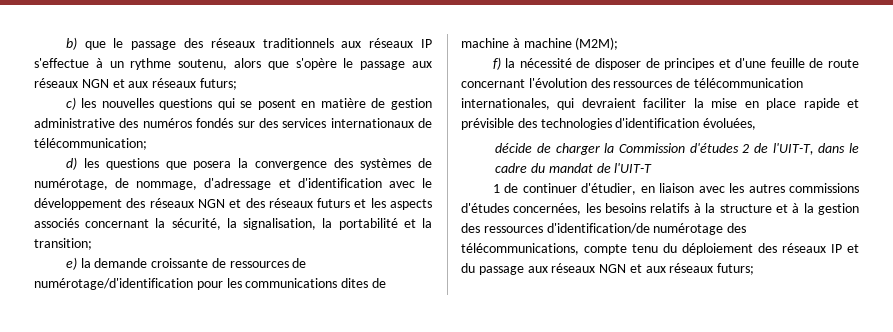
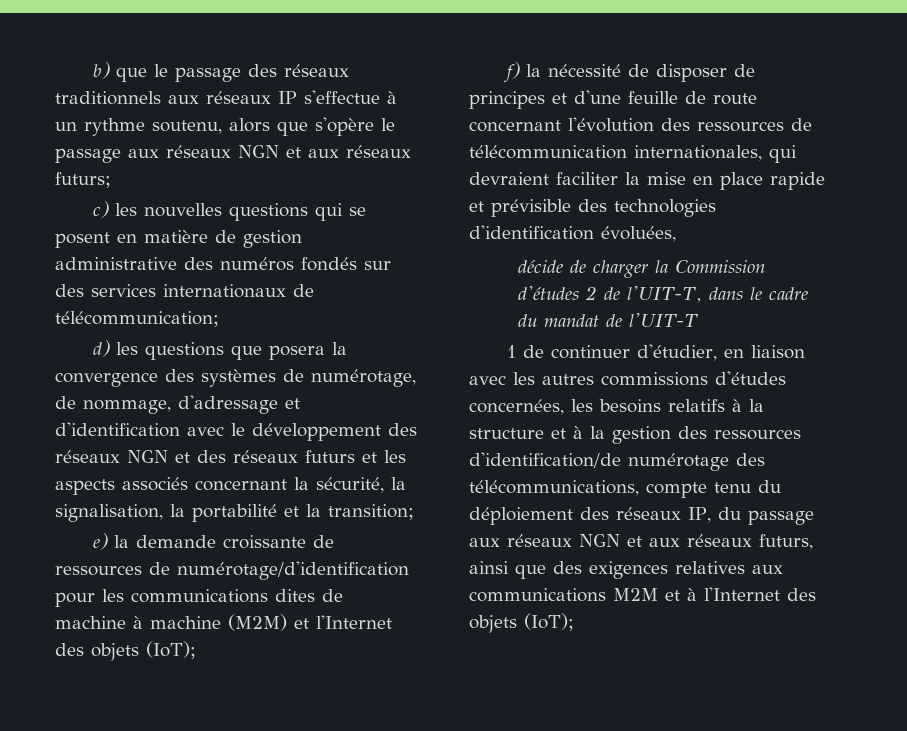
- e) la demande croissante de ressources de numérotage/d'identification pour les communications dites de machine à machine (M2M);
+ e) la demande croissante de ressources de numérotage/d'identification pour les communications dites de machine à machine (M2M) et l'Internet des objets (IoT);
- 1 de continuer d'étudier, en liaison avec les autres commissions d'études concernées, les besoins relatifs à la structure et à la gestion des ressources d'identification/de numérotage des télécommunications, compte tenu du déploiement des réseaux IP et du passage aux réseaux NGN et aux réseaux futurs;
+ 1 de continuer d'étudier, en liaison avec les autres commissions d'études concernées, les besoins relatifs à la structure et à la gestion des ressources d'identification/de numérotage des télécommunications, compte tenu du déploiement des réseaux IP, du passage aux réseaux NGN et aux réseaux futurs, ainsi que des exigences relatives aux communications M2M et à l'Internet des objets (IoT);

